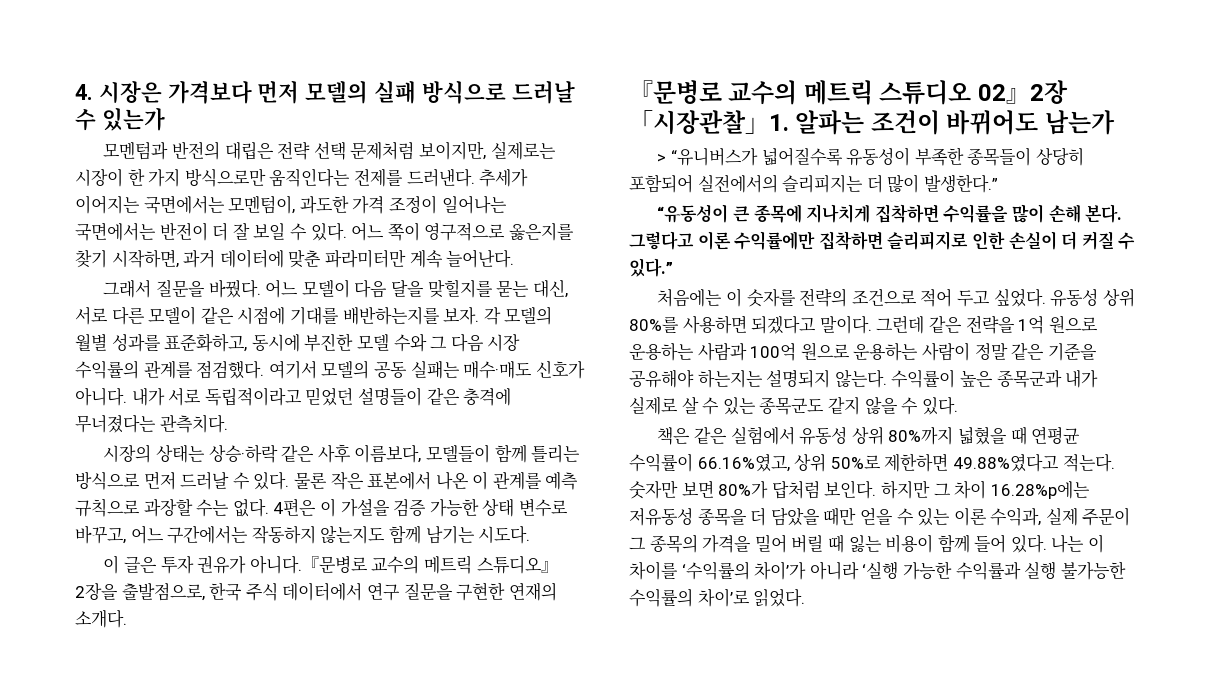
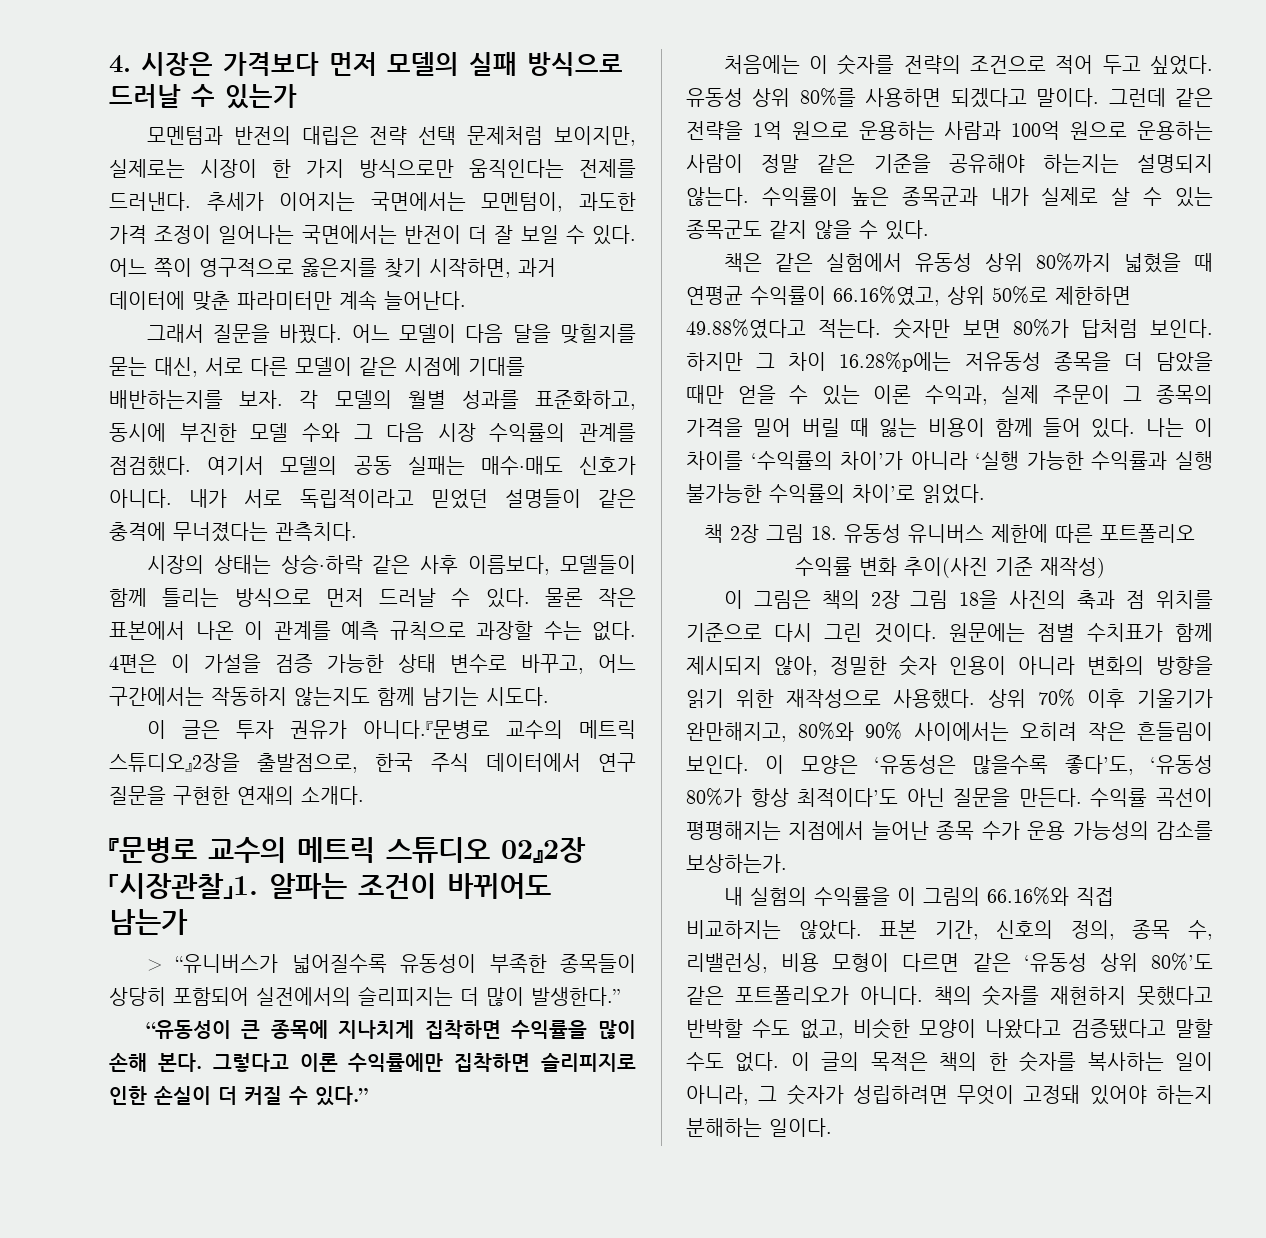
+ 책 2장 그림 18. 유동성 유니버스 제한에 따른 포트폴리오 수익률 변화 추이(사진 기준 재작성)
+ 이 그림은 책의 2장 그림 18을 사진의 축과 점 위치를 기준으로 다시 그린 것이다. 원문에는 점별 수치표가 함께 제시되지 않아, 정밀한 숫자 인용이 아니라 변화의 방향을 읽기 위한 재작성으로 사용했다. 상위 70% 이후 기울기가 완만해지고, 80%와 90% 사이에서는 오히려 작은 흔들림이 보인다. 이 모양은 ‘유동성은 많을수록 좋다’도, ‘유동성 80%가 항상 최적이다’도 아닌 질문을 만든다. 수익률 곡선이 평평해지는 지점에서 늘어난 종목 수가 운용 가능성의 감소를 보상하는가.
+ 내 실험의 수익률을 이 그림의 66.16%와 직접 비교하지는 않았다. 표본 기간, 신호의 정의, 종목 수, 리밸런싱, 비용 모형이 다르면 같은 ‘유동성 상위 80%’도 같은 포트폴리오가 아니다. 책의 숫자를 재현하지 못했다고 반박할 수도 없고, 비슷한 모양이 나왔다고 검증됐다고 말할 수도 없다. 이 글의 목적은 책의 한 숫자를 복사하는 일이 아니라, 그 숫자가 성립하려면 무엇이 고정돼 있어야 하는지 분해하는 일이다.

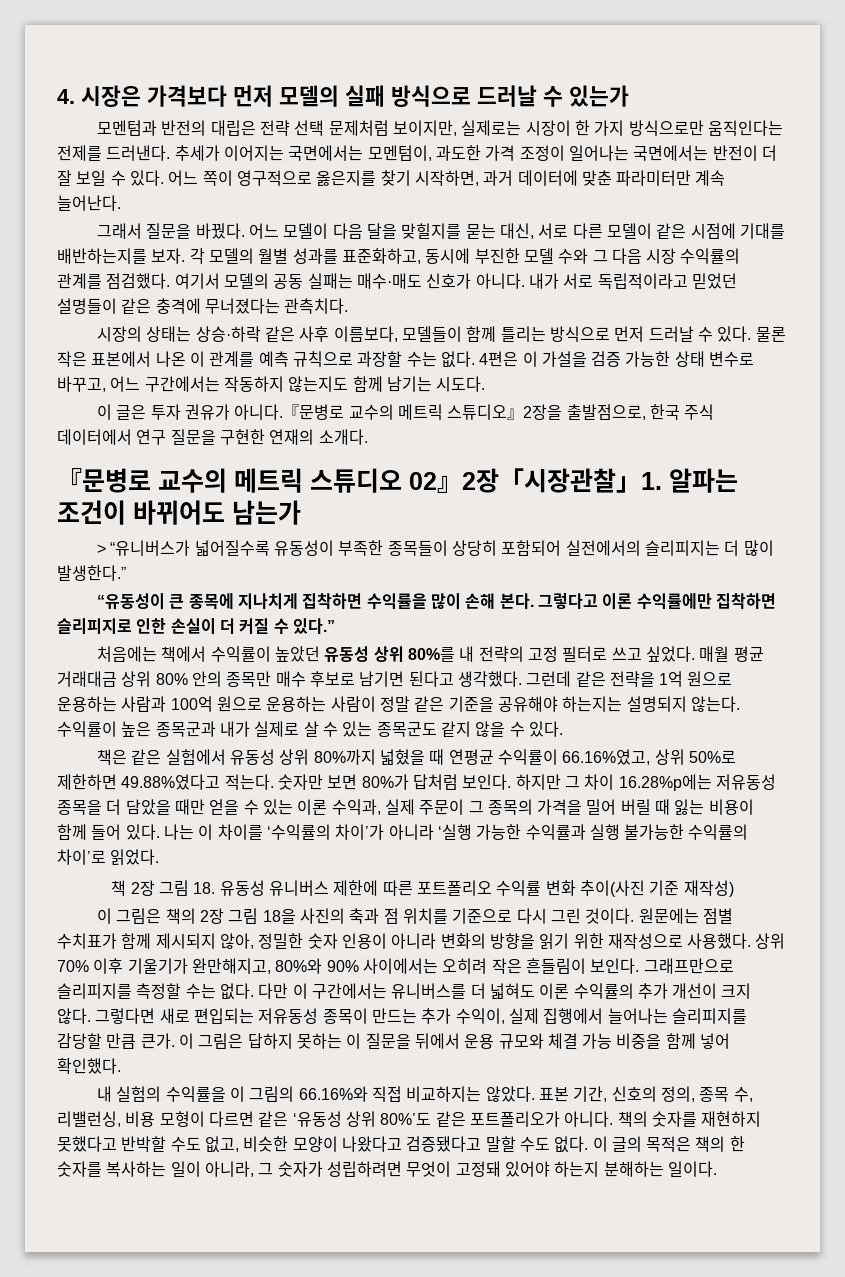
- 처음에는 이 숫자를 전략의 조건으로 적어 두고 싶었다. 유동성 상위 80%를 사용하면 되겠다고 말이다.
+ 처음에는 책에서 수익률이 높았던 유동성 상위 80%를 내 전략의 고정 필터로 쓰고 싶었다. 매월 평균 거래대금 상위 80% 안의 종목만 매수 후보로 남기면 된다고 생각했다.
- 이 모양은 ‘유동성은 많을수록 좋다’도, ‘유동성 80%가 항상 최적이다’도 아닌 질문을 만든다. 수익률 곡선이 평평해지는 지점에서 늘어난 종목 수가 운용 가능성의 감소를 보상하는가.
+ 그래프만으로 슬리피지를 측정할 수는 없다. 다만 이 구간에서는 유니버스를 더 넓혀도 이론 수익률의 추가 개선이 크지 않다. 그렇다면 새로 편입되는 저유동성 종목이 만드는 추가 수익이, 실제 집행에서 늘어나는 슬리피지를 감당할 만큼 큰가. 이 그림은 답하지 못하는 이 질문을 뒤에서 운용 규모와 체결 가능 비중을 함께 넣어 확인했다.

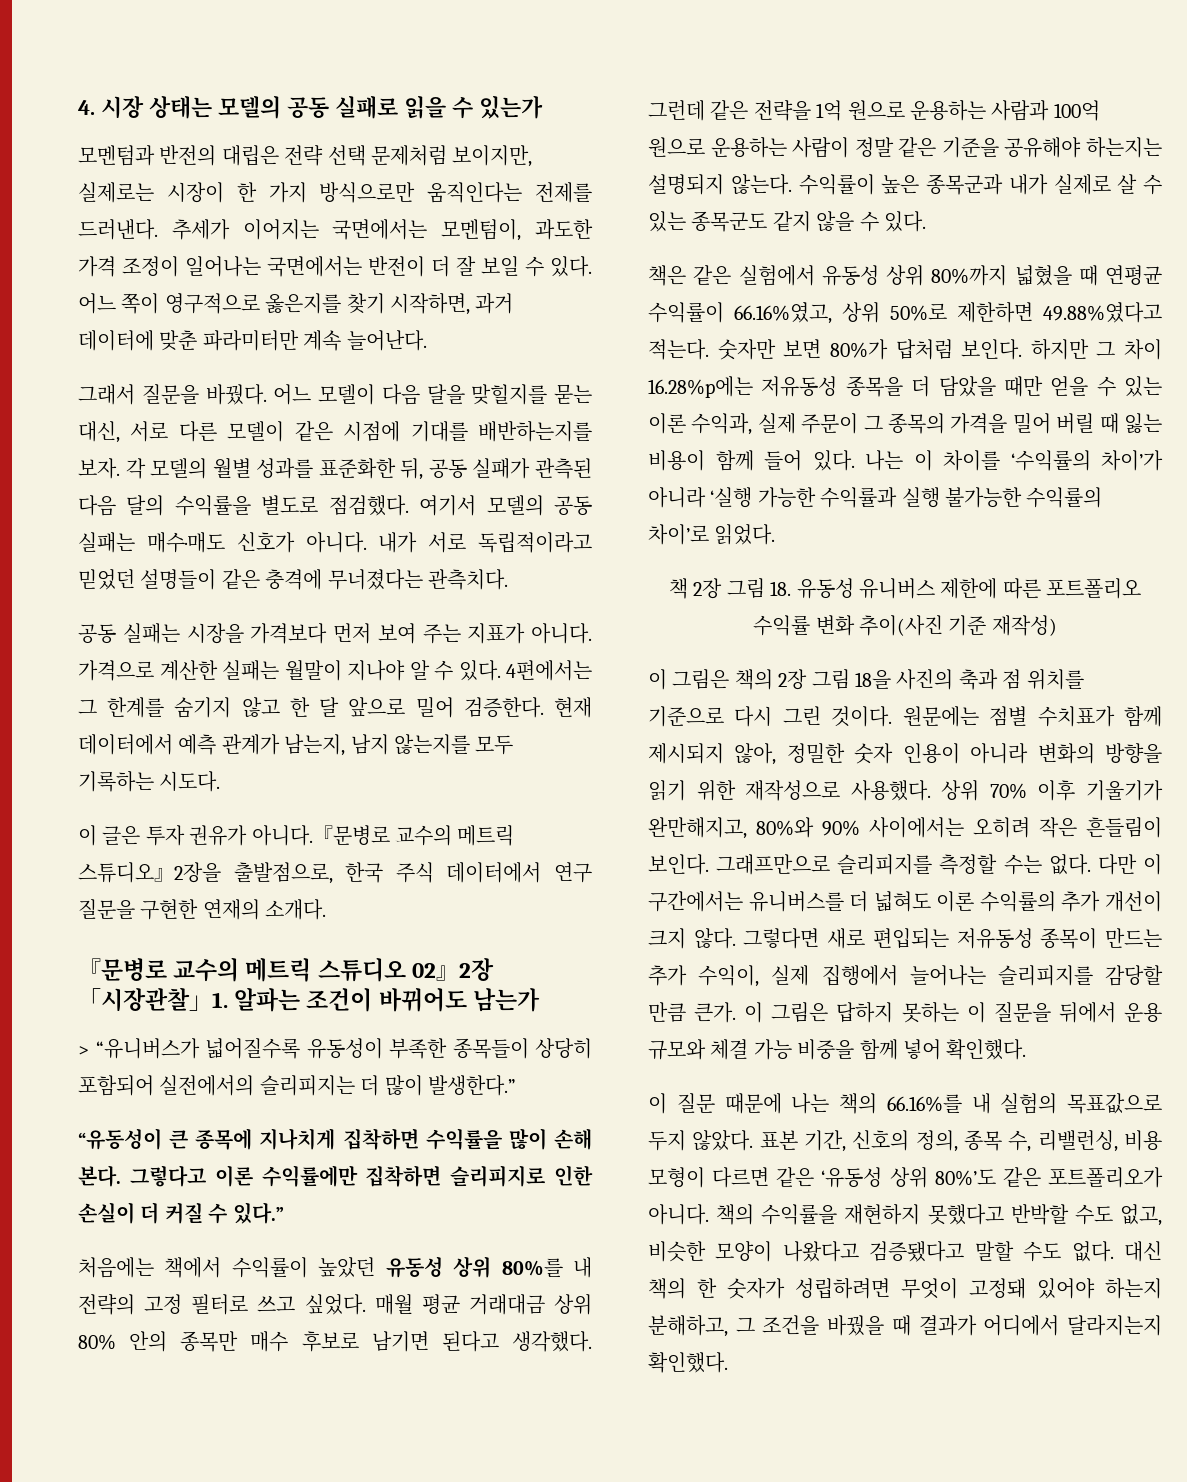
- 4. 시장은 가격보다 먼저 모델의 실패 방식으로 드러날 수 있는가
+ 4. 시장 상태는 모델의 공동 실패로 읽을 수 있는가
- 각 모델의 월별 성과를 표준화하고, 동시에 부진한 모델 수와 그 다음 시장 수익률의 관계를 점검했다.
+ 각 모델의 월별 성과를 표준화한 뒤, 공동 실패가 관측된 다음 달의 수익률을 별도로 점검했다.
- 시장의 상태는 상승·하락 같은 사후 이름보다, 모델들이 함께 틀리는 방식으로 먼저 드러날 수 있다. 물론 작은 표본에서 나온 이 관계를 예측 규칙으로 과장할 수는 없다. 4편은 이 가설을 검증 가능한 상태 변수로 바꾸고, 어느 구간에서는 작동하지 않는지도 함께 남기는 시도다.
+ 공동 실패는 시장을 가격보다 먼저 보여 주는 지표가 아니다. 가격으로 계산한 실패는 월말이 지나야 알 수 있다. 4편에서는 그 한계를 숨기지 않고 한 달 앞으로 밀어 검증한다. 현재 데이터에서 예측 관계가 남는지, 남지 않는지를 모두 기록하는 시도다.
- 내 실험의 수익률을 이 그림의 66.16%와 직접 비교하지는 않았다.
+ 이 질문 때문에 나는 책의 66.16%를 내 실험의 목표값으로 두지 않았다.
- 책의 숫자를 재현하지 못했다고 반박할 수도 없고, 비슷한 모양이 나왔다고 검증됐다고 말할 수도 없다.
+ 책의 수익률을 재현하지 못했다고 반박할 수도 없고, 비슷한 모양이 나왔다고 검증됐다고 말할 수도 없다.
- 이 글의 목적은 책의 한 숫자를 복사하는 일이 아니라, 그 숫자가 성립하려면 무엇이 고정돼 있어야 하는지 분해하는 일이다.
+ 대신 책의 한 숫자가 성립하려면 무엇이 고정돼 있어야 하는지 분해하고, 그 조건을 바꿨을 때 결과가 어디에서 달라지는지 확인했다.

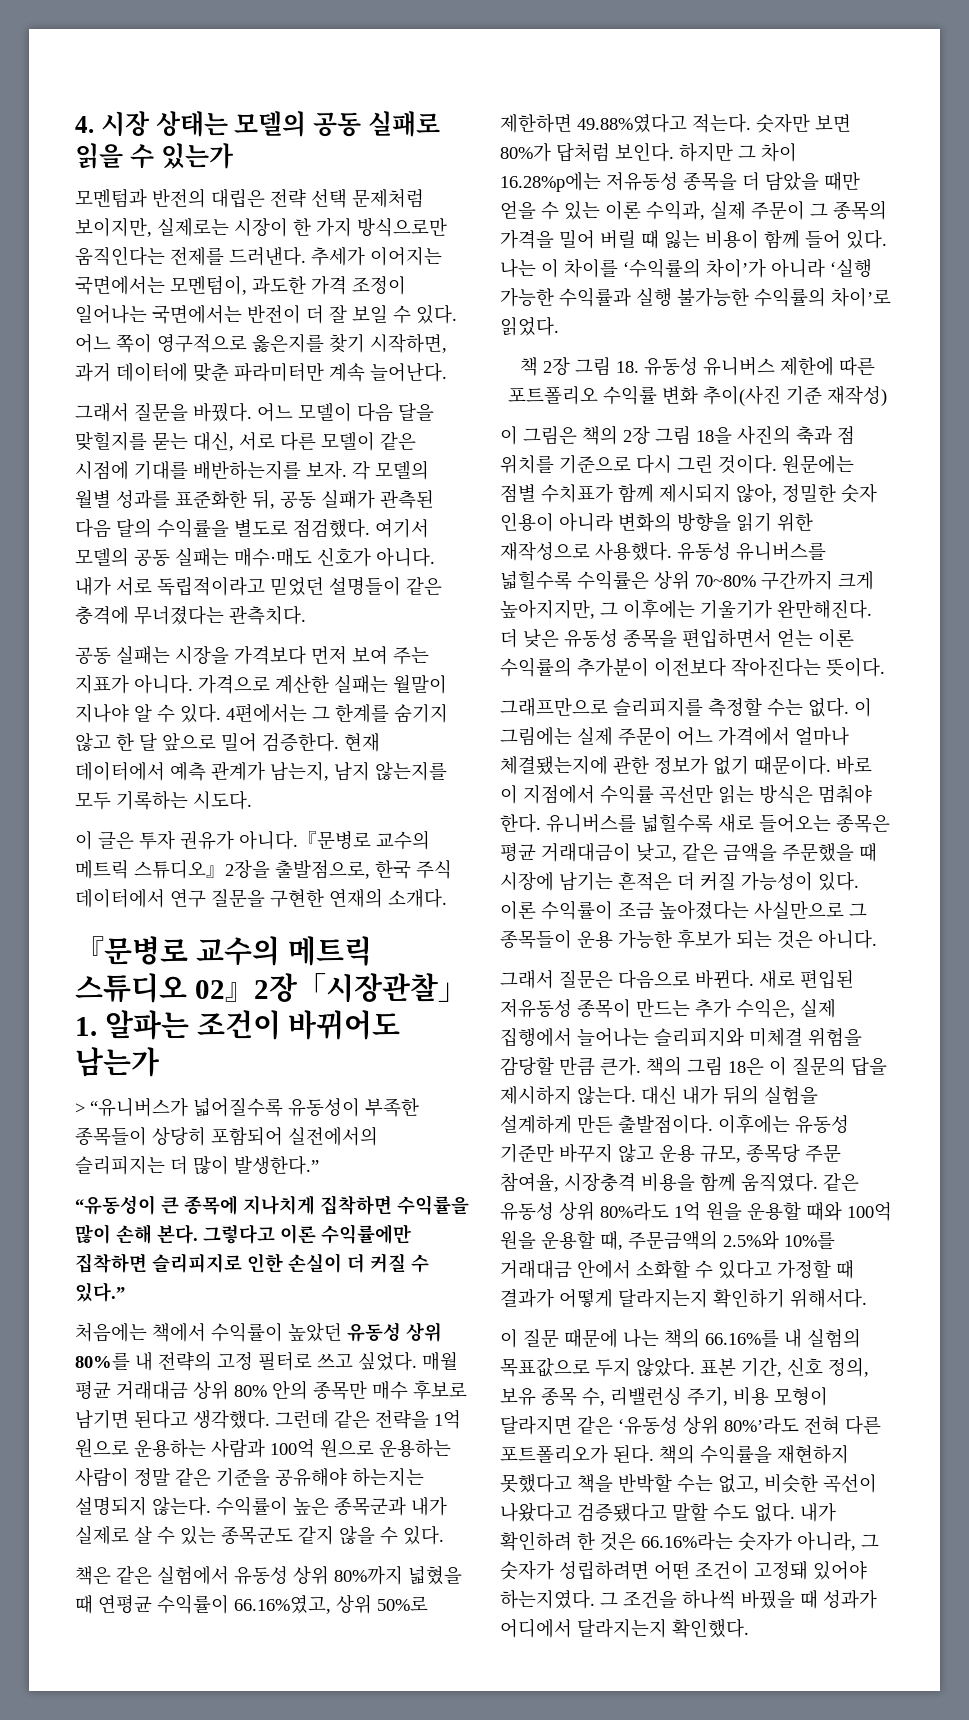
- 상위 70% 이후 기울기가 완만해지고, 80%와 90% 사이에서는 오히려 작은 흔들림이 보인다. 그래프만으로 슬리피지를 측정할 수는 없다.
+ 유동성 유니버스를 넓힐수록 수익률은 상위 70~80% 구간까지 크게 높아지지만, 그 이후에는 기울기가 완만해진다. 더 낮은 유동성 종목을 편입하면서 얻는 이론 수익률의 추가분이 이전보다 작아진다는 뜻이다.
+ 그래프만으로 슬리피지를 측정할 수는 없다.
- 다만 이 구간에서는 유니버스를 더 넓혀도 이론 수익률의 추가 개선이 크지 않다. 그렇다면 새로 편입되는 저유동성 종목이 만드는 추가 수익이, 실제 집행에서 늘어나는 슬리피지를 감당할 만큼 큰가. 이 그림은 답하지 못하는 이 질문을 뒤에서 운용 규모와 체결 가능 비중을 함께 넣어 확인했다.
+ 이 그림에는 실제 주문이 어느 가격에서 얼마나 체결됐는지에 관한 정보가 없기 때문이다. 바로 이 지점에서 수익률 곡선만 읽는 방식은 멈춰야 한다. 유니버스를 넓힐수록 새로 들어오는 종목은 평균 거래대금이 낮고, 같은 금액을 주문했을 때 시장에 남기는 흔적은 더 커질 가능성이 있다. 이론 수익률이 조금 높아졌다는 사실만으로 그 종목들이 운용 가능한 후보가 되는 것은 아니다.
+ 그래서 질문은 다음으로 바뀐다. 새로 편입된 저유동성 종목이 만드는 추가 수익은, 실제 집행에서 늘어나는 슬리피지와 미체결 위험을 감당할 만큼 큰가. 책의 그림 18은 이 질문의 답을 제시하지 않는다. 대신 내가 뒤의 실험을 설계하게 만든 출발점이다. 이후에는 유동성 기준만 바꾸지 않고 운용 규모, 종목당 주문 참여율, 시장충격 비용을 함께 움직였다. 같은 유동성 상위 80%라도 1억 원을 운용할 때와 100억 원을 운용할 때, 주문금액의 2.5%와 10%를 거래대금 안에서 소화할 수 있다고 가정할 때 결과가 어떻게 달라지는지 확인하기 위해서다.
- 표본 기간, 신호의 정의, 종목 수, 리밸런싱, 비용 모형이 다르면 같은 ‘유동성 상위 80%’도 같은 포트폴리오가 아니다.
+ 표본 기간, 신호 정의, 보유 종목 수, 리밸런싱 주기, 비용 모형이 달라지면 같은 ‘유동성 상위 80%’라도 전혀 다른 포트폴리오가 된다.
- 책의 수익률을 재현하지 못했다고 반박할 수도 없고, 비슷한 모양이 나왔다고 검증됐다고 말할 수도 없다.
+ 책의 수익률을 재현하지 못했다고 책을 반박할 수는 없고, 비슷한 곡선이 나왔다고 검증됐다고 말할 수도 없다.
- 대신 책의 한 숫자가 성립하려면 무엇이 고정돼 있어야 하는지 분해하고, 그 조건을 바꿨을 때 결과가 어디에서 달라지는지 확인했다.
+ 내가 확인하려 한 것은 66.16%라는 숫자가 아니라, 그 숫자가 성립하려면 어떤 조건이 고정돼 있어야 하는지였다. 그 조건을 하나씩 바꿨을 때 성과가 어디에서 달라지는지 확인했다.

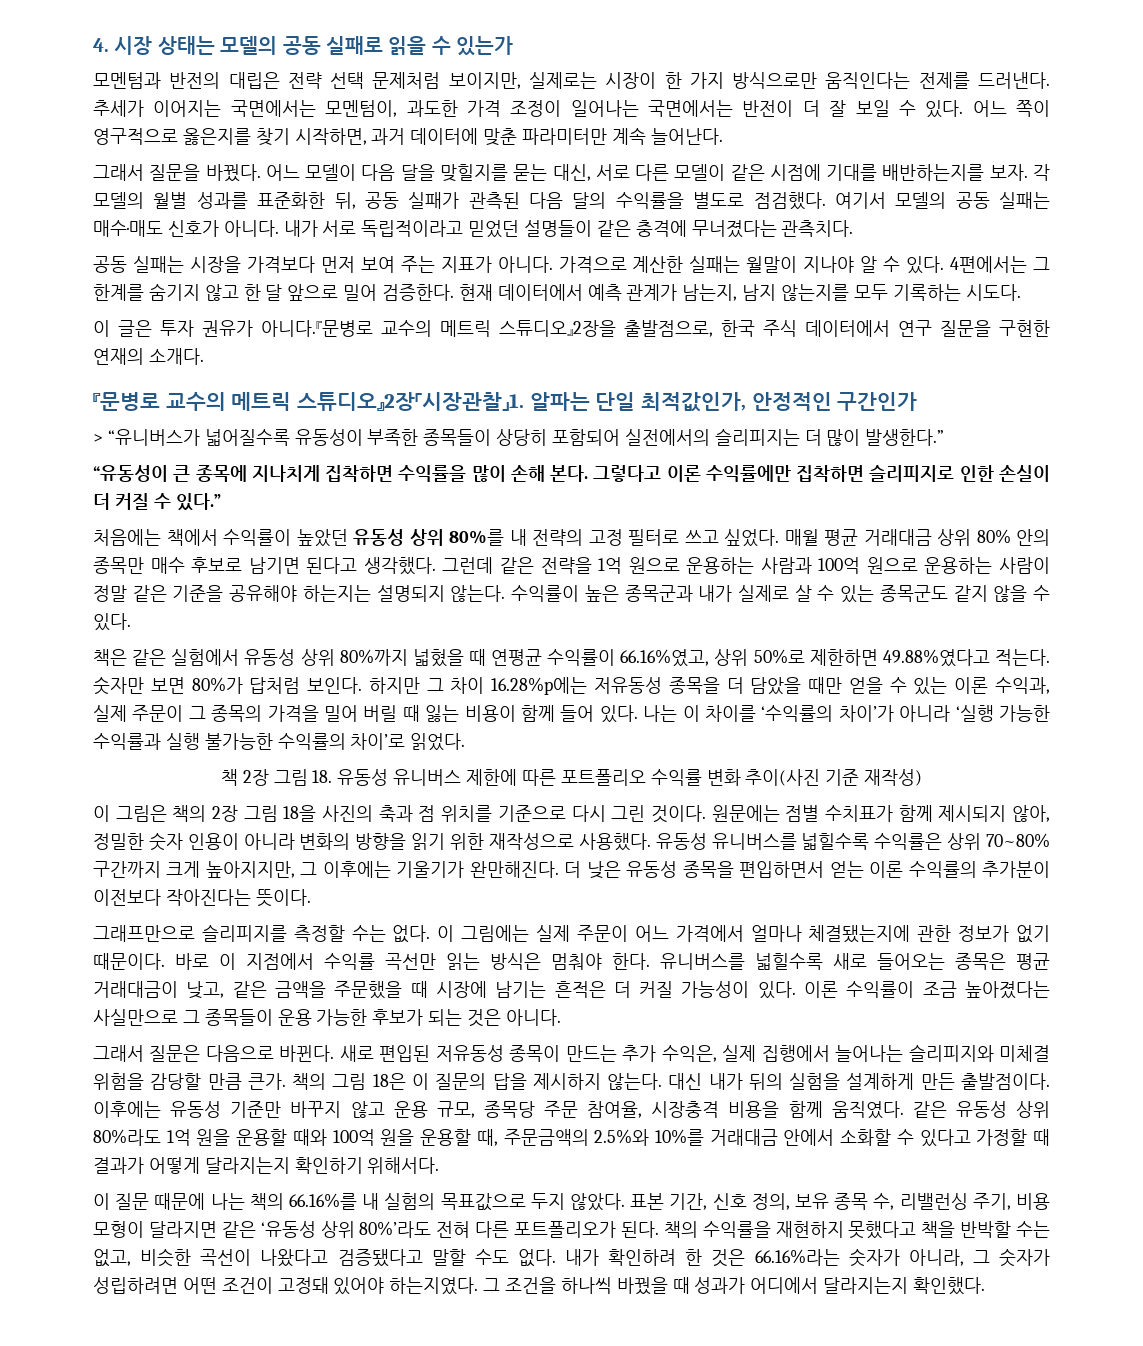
- 『문병로 교수의 메트릭 스튜디오 02』2장「시장관찰」1. 알파는 조건이 바뀌어도 남는가
+ 『문병로 교수의 메트릭 스튜디오』2장「시장관찰」1. 알파는 단일 최적값인가, 안정적인 구간인가

